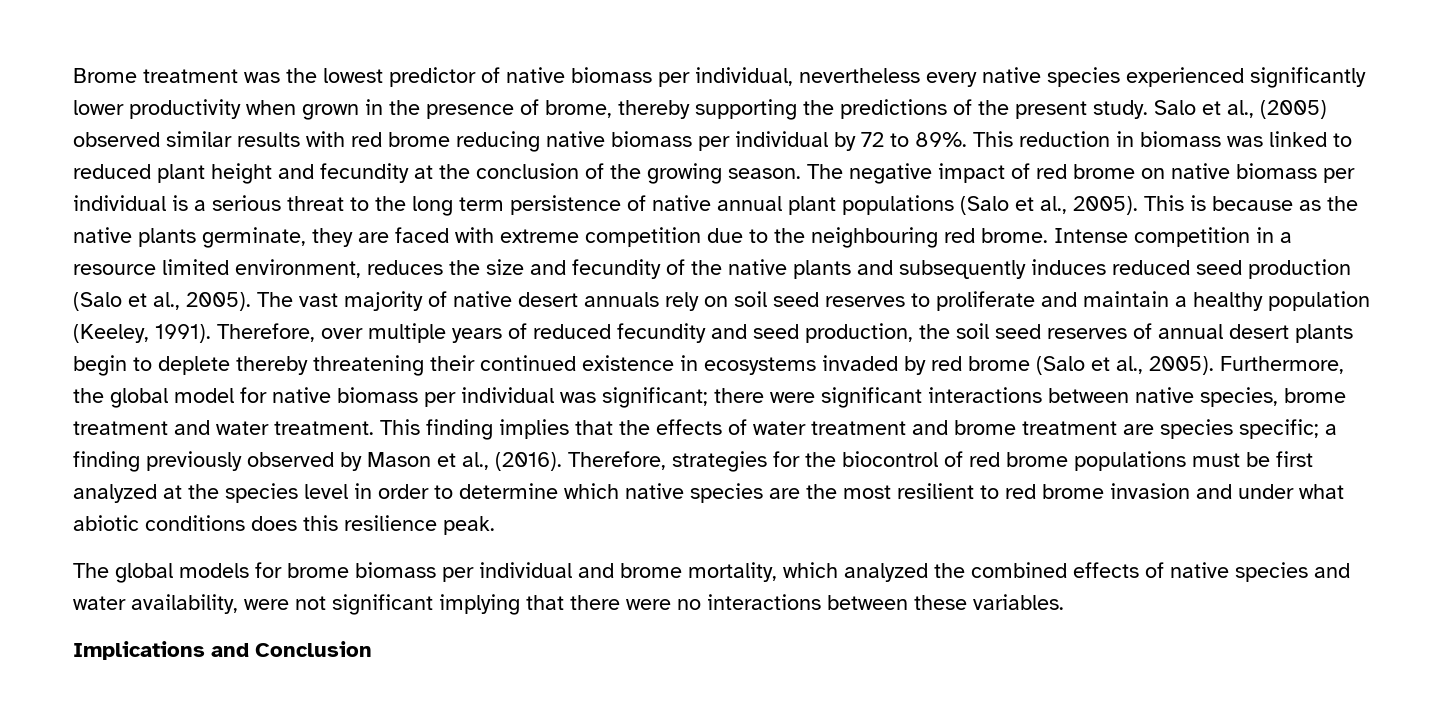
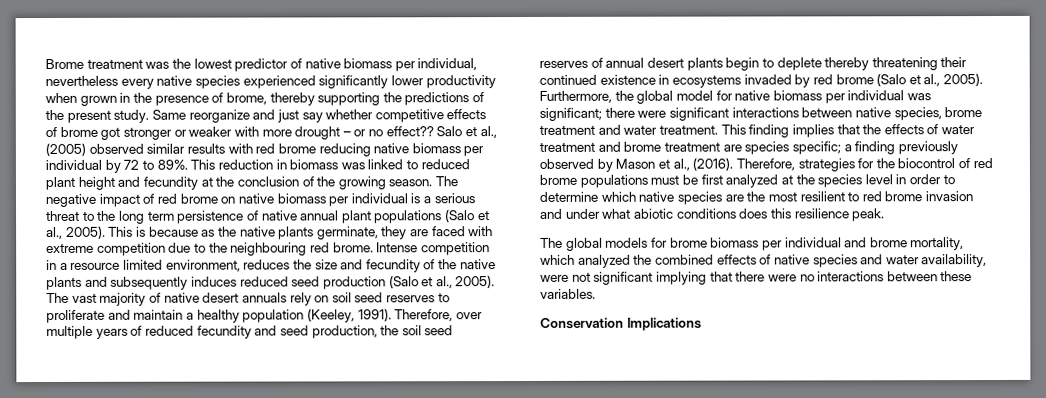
+ Same reorganize and just say whether competitive effects of brome got stronger or weaker with more drought – or no effect??
- Implications and Conclusion
+ Conservation Implications

